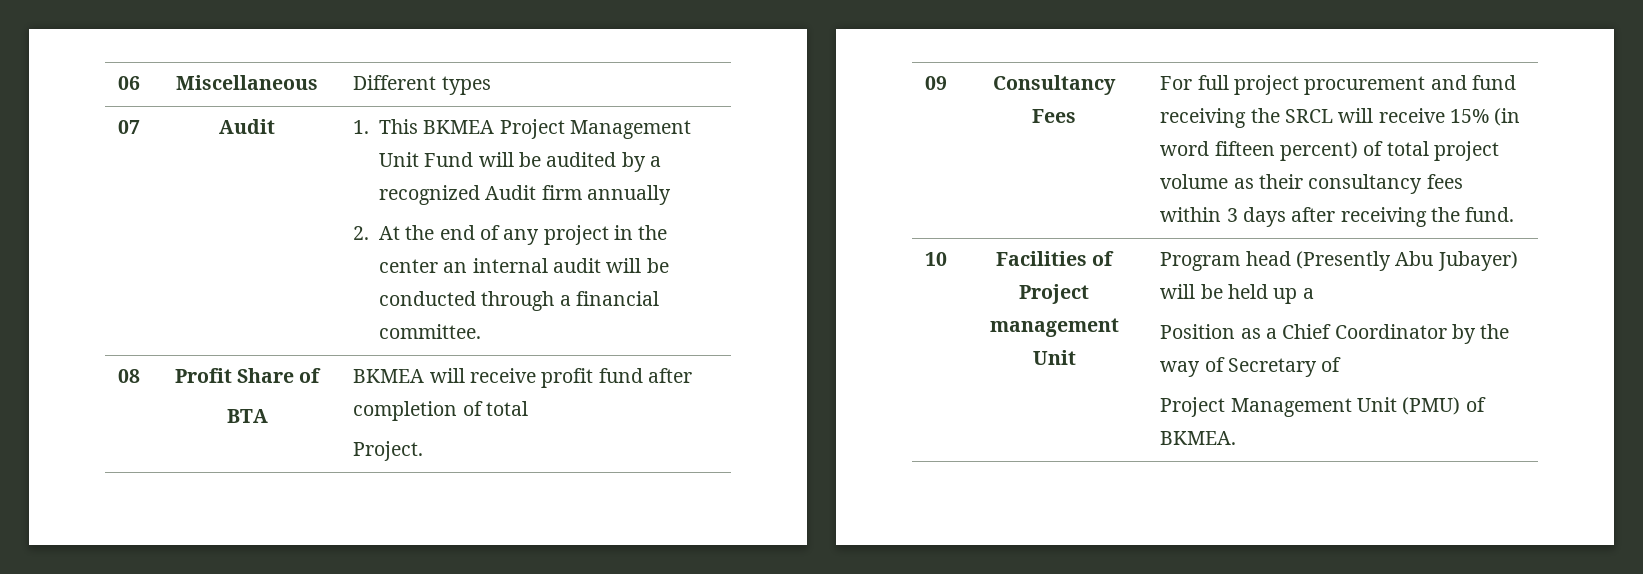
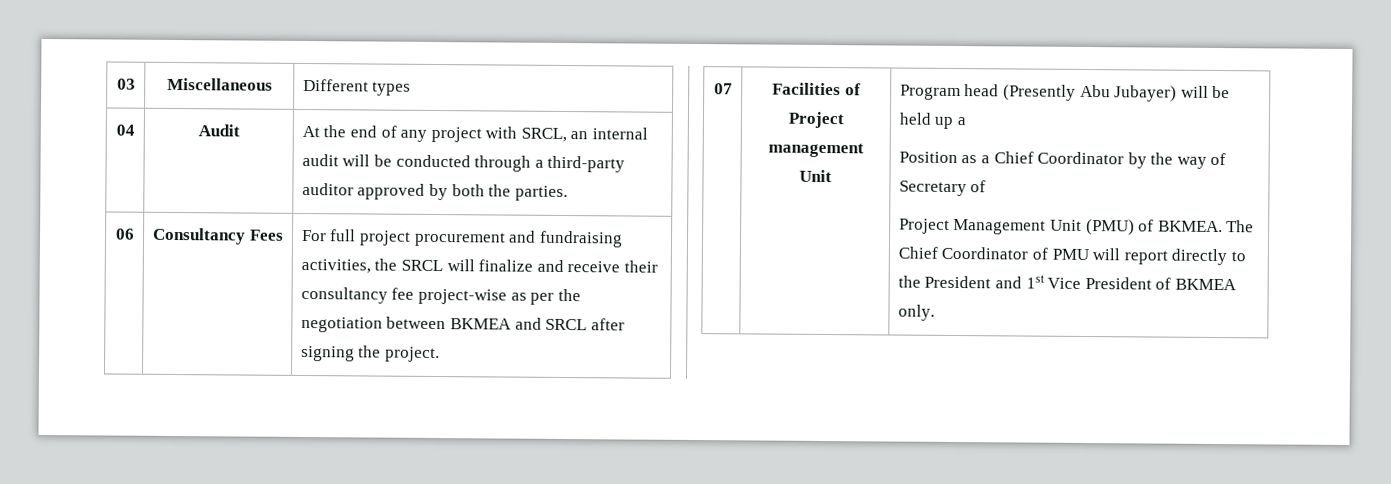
- 06 | Miscellaneous | Different types
+ 03 | Miscellaneous | Different types
- 07 | Audit | 1. This BKMEA Project Management Unit Fund will be audited by a recognized Audit firm annually
- 2. At the end of any project in the center an internal audit will be conducted through a financial committee.
- 08 | Profit Share of
- BTA | BKMEA will receive profit fund after completion of total
- Project.
- 09 | Consultancy Fees | For full project procurement and fund receiving the SRCL will receive 15% (in word fifteen percent) of total project volume as their consultancy fees within 3 days after receiving the fund.
- 10 | Facilities of Project management Unit | Program head (Presently Abu Jubayer) will be held up a
+ 04 | Audit | At the end of any project with SRCL, an internal audit will be conducted through a third-party auditor approved by both the parties.
+ 06 | Consultancy Fees | For full project procurement and fundraising activities, the SRCL will finalize and receive their consultancy fee project-wise as per the negotiation between BKMEA and SRCL after signing the project.
+ 07 | Facilities of Project management Unit | Program head (Presently Abu Jubayer) will be held up a
+ The Chief Coordinator of PMU will report directly to the President and 1st Vice President of BKMEA only.

